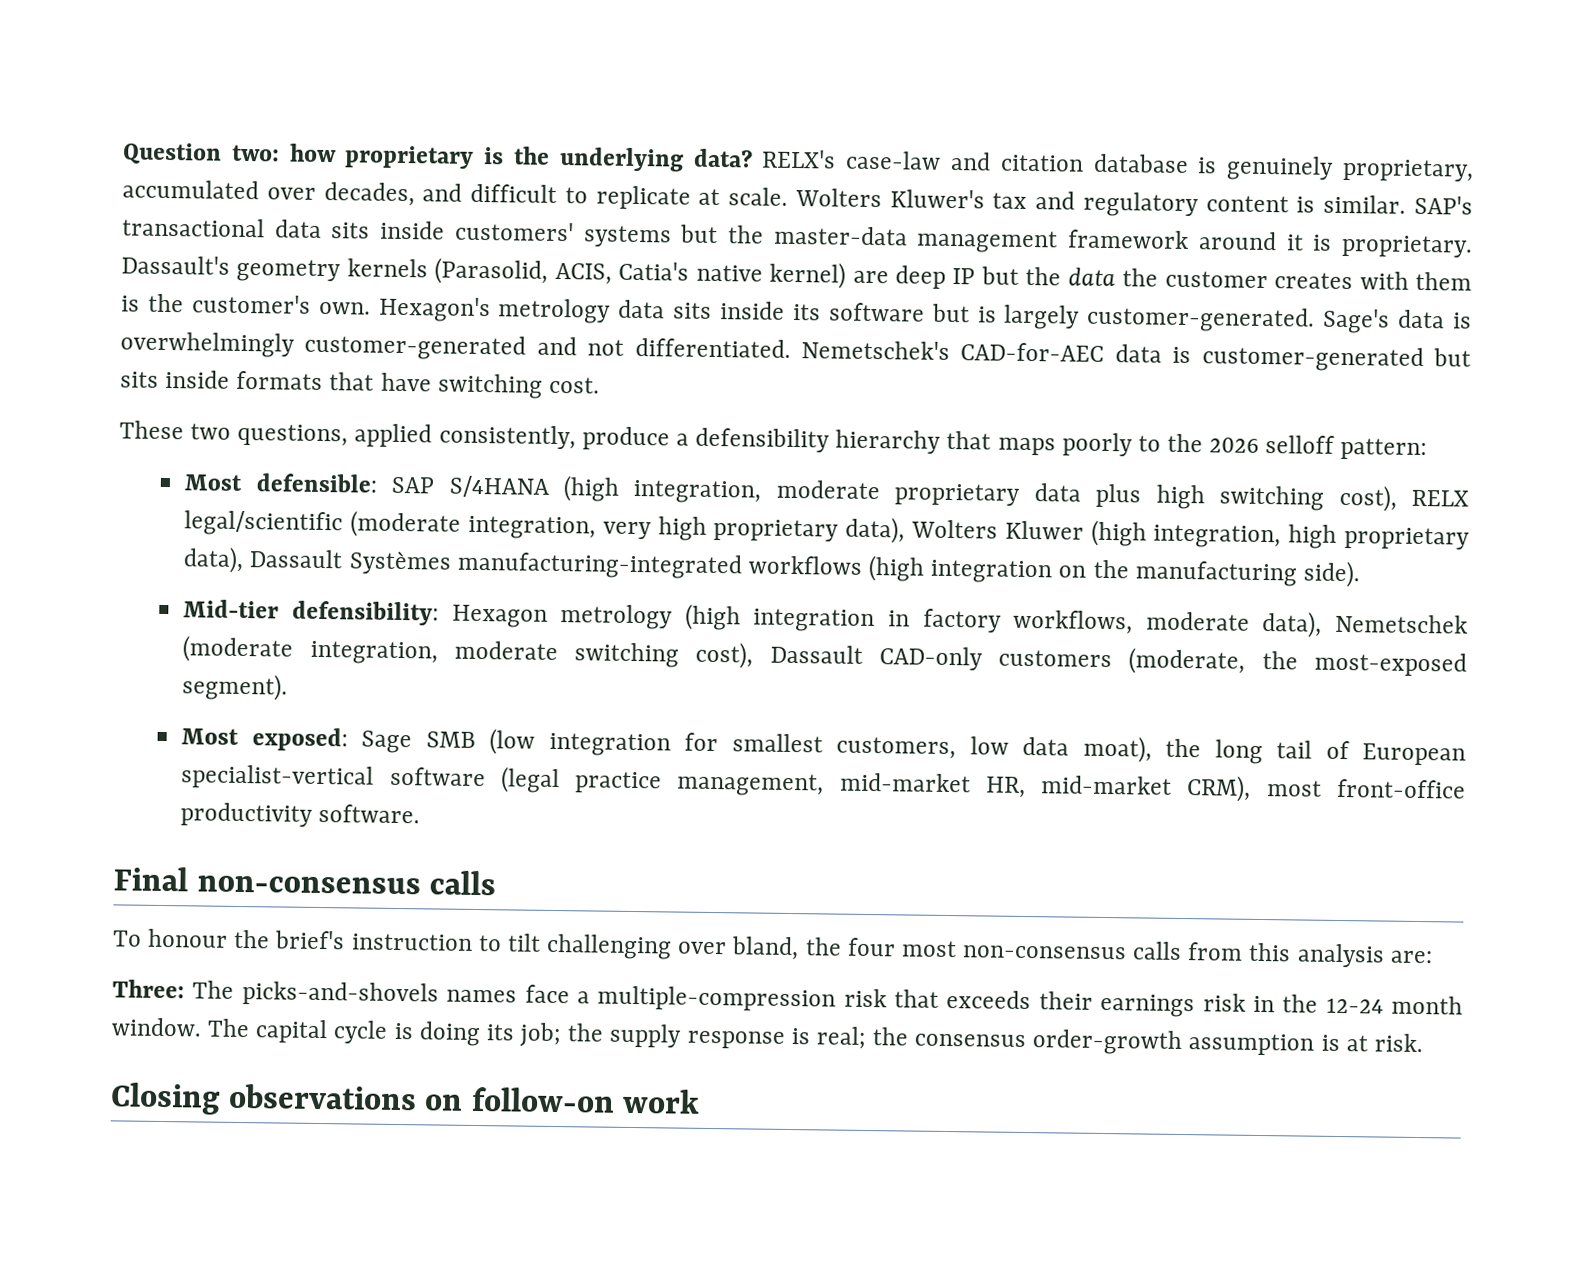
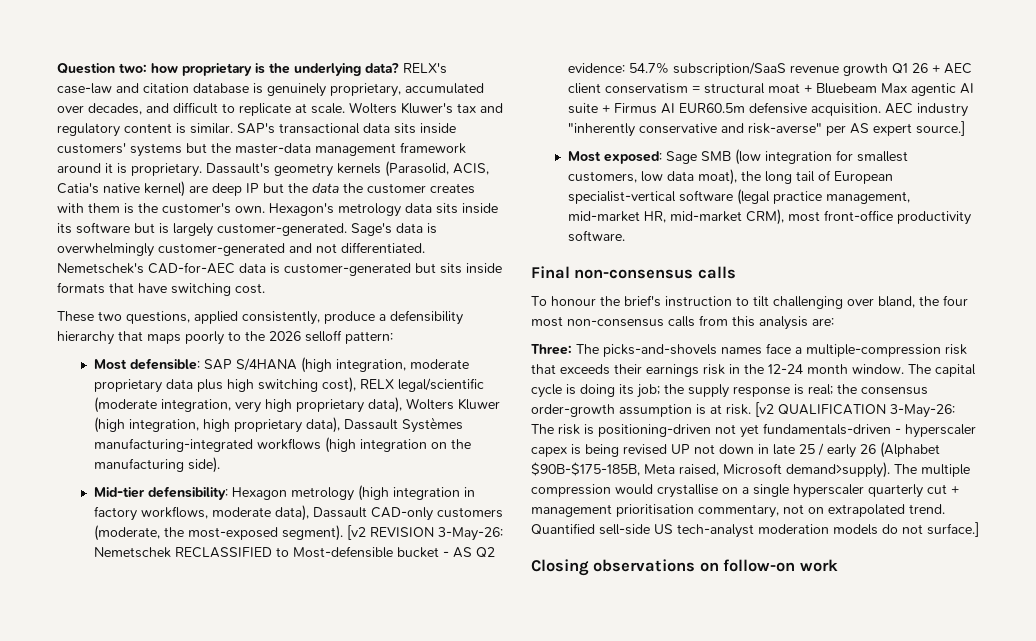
- Mid-tier defensibility: Hexagon metrology (high integration in factory workflows, moderate data), Nemetschek (moderate integration, moderate switching cost), Dassault CAD-only customers (moderate, the most-exposed segment).
+ Mid-tier defensibility: Hexagon metrology (high integration in factory workflows, moderate data), Dassault CAD-only customers (moderate, the most-exposed segment). [v2 REVISION 3-May-26: Nemetschek RECLASSIFIED to Most-defensible bucket - AS Q2 evidence: 54.7% subscription/SaaS revenue growth Q1 26 + AEC client conservatism = structural moat + Bluebeam Max agentic AI suite + Firmus AI EUR60.5m defensive acquisition. AEC industry "inherently conservative and risk-averse" per AS expert source.]
+ [v2 QUALIFICATION 3-May-26: The risk is positioning-driven not yet fundamentals-driven - hyperscaler capex is being revised UP not down in late 25 / early 26 (Alphabet $90B-$175-185B, Meta raised, Microsoft demand>supply). The multiple compression would crystallise on a single hyperscaler quarterly cut + management prioritisation commentary, not on extrapolated trend. Quantified sell-side US tech-analyst moderation models do not surface.]

